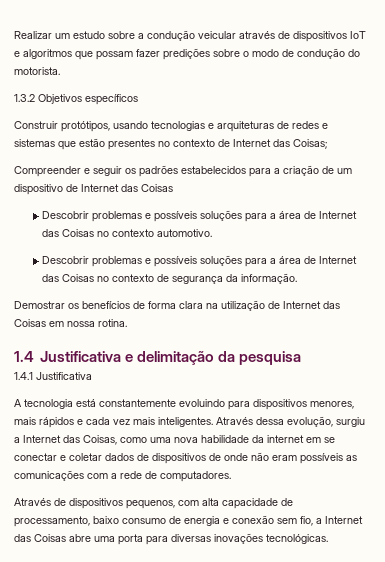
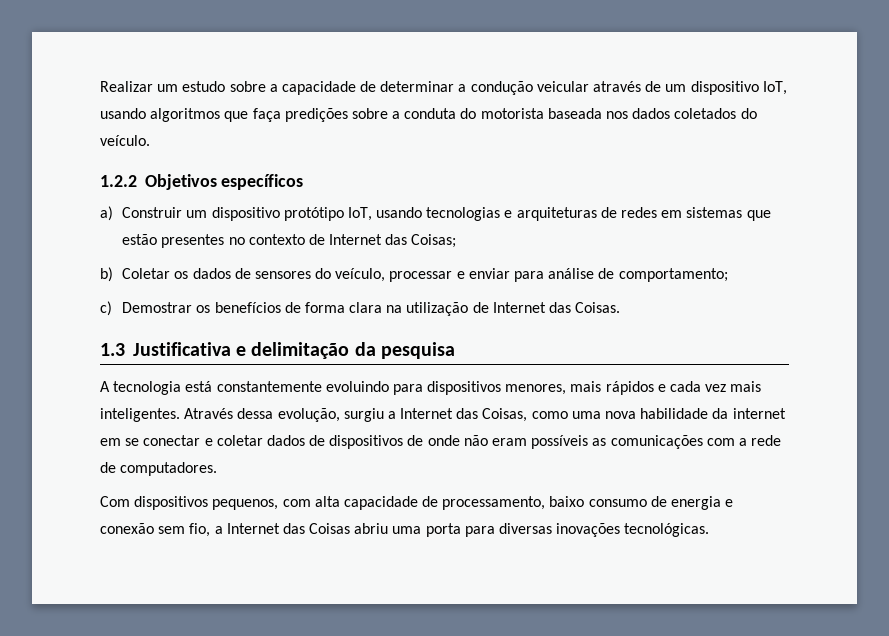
- Realizar um estudo sobre a condução veicular através de dispositivos IoT e algoritmos que possam fazer predições sobre o modo de condução do motorista.
- 1.3.2 Objetivos específicos
- Construir protótipos, usando tecnologias e arquiteturas de redes e sistemas que estão presentes no contexto de Internet das Coisas;
+ Realizar um estudo sobre a capacidade de determinar a condução veicular através de um dispositivo IoT, usando algoritmos que faça predições sobre a conduta do motorista baseada nos dados coletados do veículo.
+ 1.2.2 Objetivos específicos
+ a) Construir um dispositivo protótipo IoT, usando tecnologias e arquiteturas de redes em sistemas que estão presentes no contexto de Internet das Coisas;
- Compreender e seguir os padrões estabelecidos para a criação de um dispositivo de Internet das Coisas
- Descobrir problemas e possíveis soluções para a área de Internet das Coisas no contexto automotivo.
- Descobrir problemas e possíveis soluções para a área de Internet das Coisas no contexto de segurança da informação.
- Demostrar os benefícios de forma clara na utilização de Internet das Coisas em nossa rotina.
- 1.4 Justificativa e delimitação da pesquisa
+ b) Coletar os dados de sensores do veículo, processar e enviar para análise de comportamento;
+ c) Demostrar os benefícios de forma clara na utilização de Internet das Coisas.
+ 1.3 Justificativa e delimitação da pesquisa
- 1.4.1 Justificativa
- Através de dispositivos pequenos, com alta capacidade de processamento, baixo consumo de energia e conexão sem fio, a Internet das Coisas abre uma porta para diversas inovações tecnológicas.
+ Com dispositivos pequenos, com alta capacidade de processamento, baixo consumo de energia e conexão sem fio, a Internet das Coisas abriu uma porta para diversas inovações tecnológicas.

